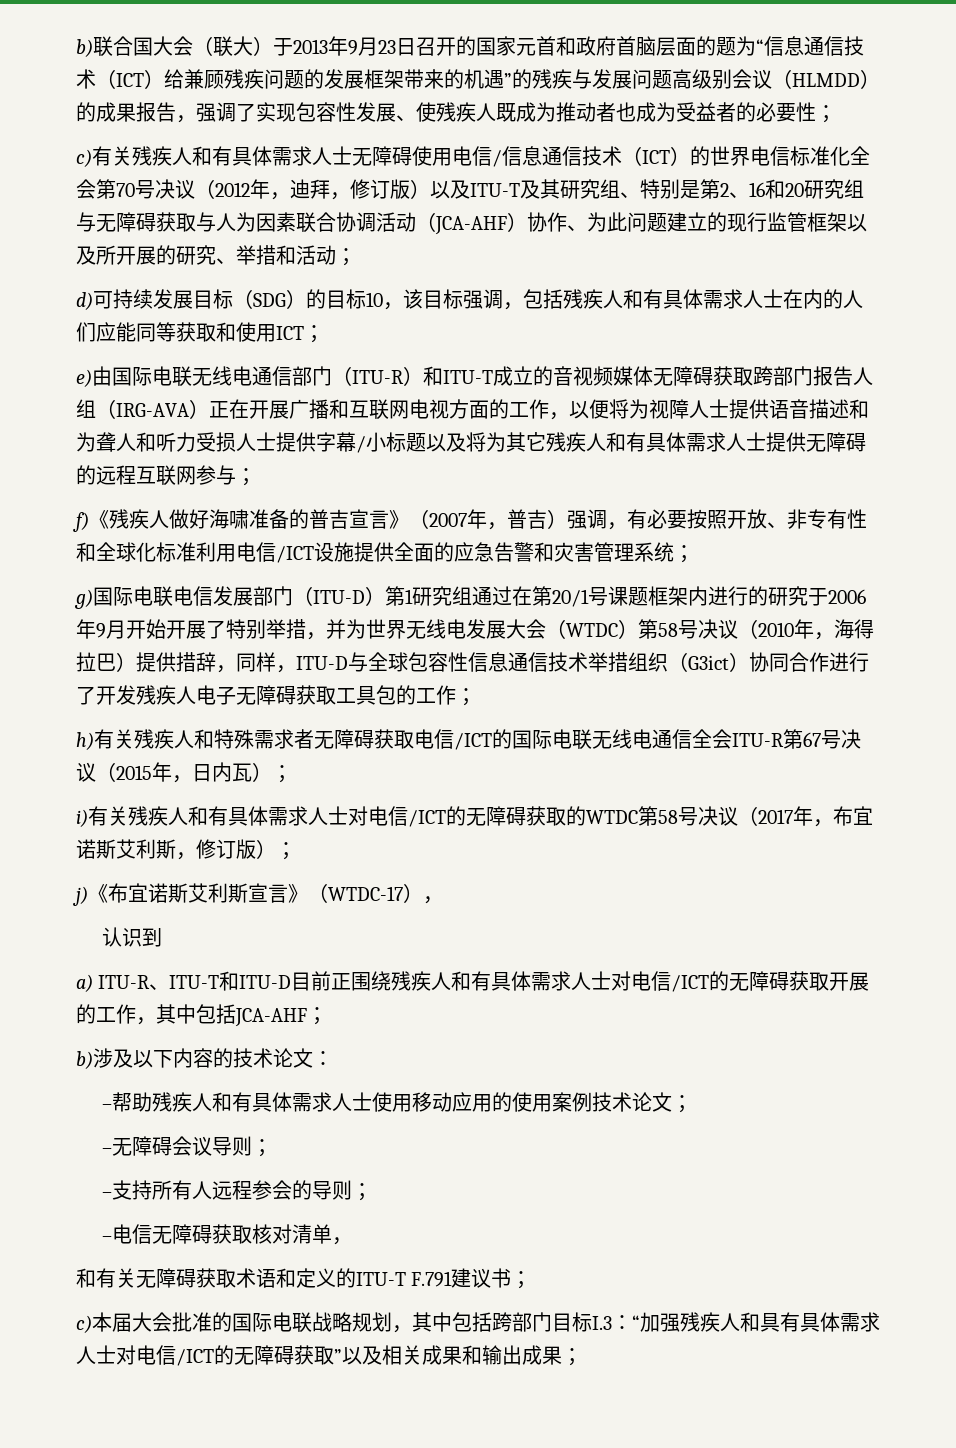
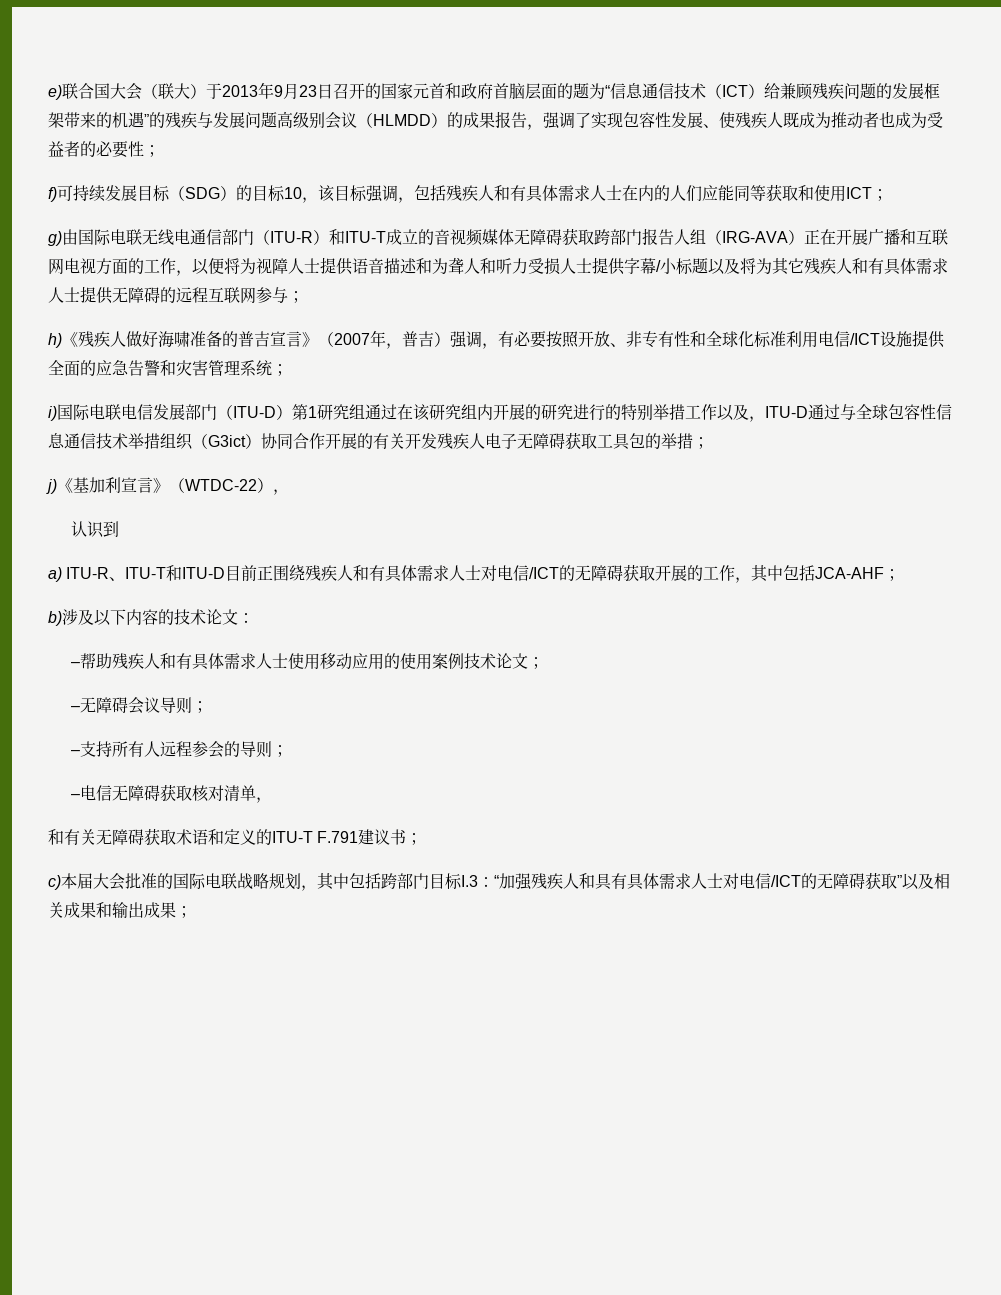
- b)联合国大会（联大）于2013年9月23日召开的国家元首和政府首脑层面的题为“信息通信技术（ICT）给兼顾残疾问题的发展框架带来的机遇”的残疾与发展问题高级别会议（HLMDD）的成果报告，强调了实现包容性发展、使残疾人既成为推动者也成为受益者的必要性；
+ e)联合国大会（联大）于2013年9月23日召开的国家元首和政府首脑层面的题为“信息通信技术（ICT）给兼顾残疾问题的发展框架带来的机遇”的残疾与发展问题高级别会议（HLMDD）的成果报告，强调了实现包容性发展、使残疾人既成为推动者也成为受益者的必要性；
- c)有关残疾人和有具体需求人士无障碍使用电信/信息通信技术（ICT）的世界电信标准化全会第70号决议（2012年，迪拜，修订版）以及ITU-T及其研究组、特别是第2、16和20研究组与无障碍获取与人为因素联合协调活动（JCA-AHF）协作、为此问题建立的现行监管框架以及所开展的研究、举措和活动；
- d)可持续发展目标（SDG）的目标10，该目标强调，包括残疾人和有具体需求人士在内的人们应能同等获取和使用ICT；
+ f)可持续发展目标（SDG）的目标10，该目标强调，包括残疾人和有具体需求人士在内的人们应能同等获取和使用ICT；
- e)由国际电联无线电通信部门（ITU-R）和ITU-T成立的音视频媒体无障碍获取跨部门报告人组（IRG-AVA）正在开展广播和互联网电视方面的工作，以便将为视障人士提供语音描述和为聋人和听力受损人士提供字幕/小标题以及将为其它残疾人和有具体需求人士提供无障碍的远程互联网参与；
+ g)由国际电联无线电通信部门（ITU-R）和ITU-T成立的音视频媒体无障碍获取跨部门报告人组（IRG-AVA）正在开展广播和互联网电视方面的工作，以便将为视障人士提供语音描述和为聋人和听力受损人士提供字幕/小标题以及将为其它残疾人和有具体需求人士提供无障碍的远程互联网参与；
- f)《残疾人做好海啸准备的普吉宣言》（2007年，普吉）强调，有必要按照开放、非专有性和全球化标准利用电信/ICT设施提供全面的应急告警和灾害管理系统；
+ h)《残疾人做好海啸准备的普吉宣言》（2007年，普吉）强调，有必要按照开放、非专有性和全球化标准利用电信/ICT设施提供全面的应急告警和灾害管理系统；
- g)国际电联电信发展部门（ITU-D）第1研究组通过在第20/1号课题框架内进行的研究于2006年9月开始开展了特别举措，并为世界无线电发展大会（WTDC）第58号决议（2010年，海得拉巴）提供措辞，同样，ITU-D与全球包容性信息通信技术举措组织（G3ict）协同合作进行了开发残疾人电子无障碍获取工具包的工作；
- h)有关残疾人和特殊需求者无障碍获取电信/ICT的国际电联无线电通信全会ITU-R第67号决议（2015年，日内瓦）；
- i)有关残疾人和有具体需求人士对电信/ICT的无障碍获取的WTDC第58号决议（2017年，布宜诺斯艾利斯，修订版）；
+ i)国际电联电信发展部门（ITU-D）第1研究组通过在该研究组内开展的研究进行的特别举措工作以及，ITU-D通过与全球包容性信息通信技术举措组织（G3ict）协同合作开展的有关开发残疾人电子无障碍获取工具包的举措；
- j)《布宜诺斯艾利斯宣言》（WTDC-17），
+ j)《基加利宣言》（WTDC-22），

